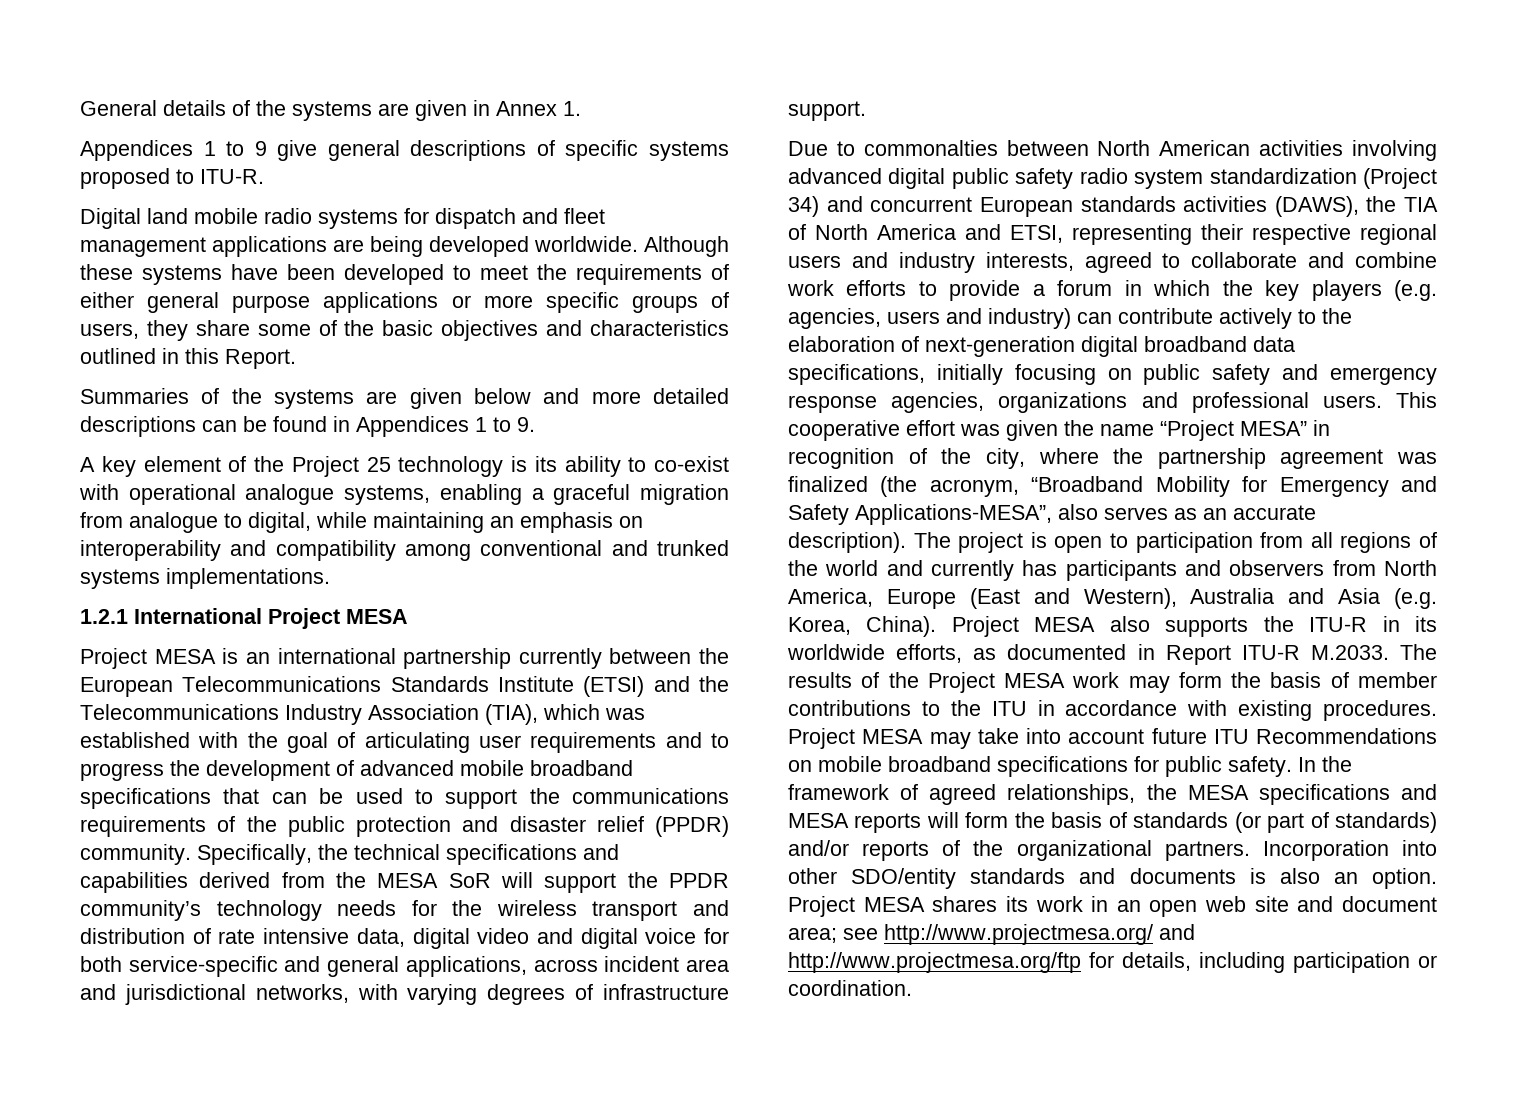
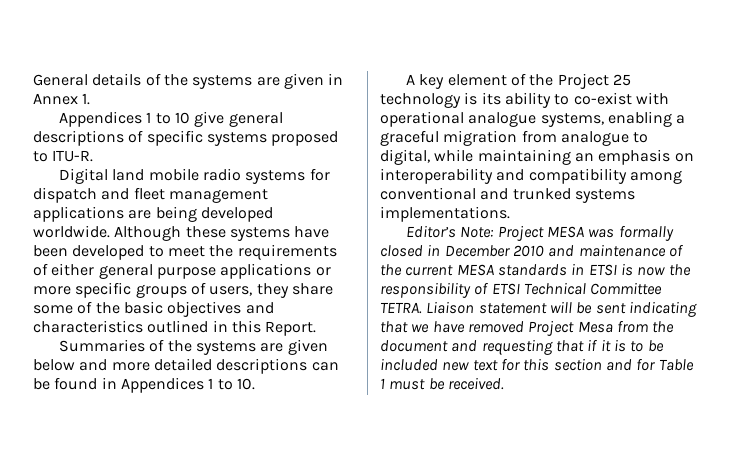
- Appendices 1 to 9 give general descriptions of specific systems proposed to ITU-R.
+ Appendices 1 to 10 give general descriptions of specific systems proposed to ITU-R.
- Summaries of the systems are given below and more detailed descriptions can be found in Appendices 1 to 9.
+ Summaries of the systems are given below and more detailed descriptions can be found in Appendices 1 to 10.
- 1.2.1 International Project MESA
- Project MESA is an international partnership currently between the European Telecommunications Standards Institute (ETSI) and the Telecommunications Industry Association (TIA), which was established with the goal of articulating user requirements and to progress the development of advanced mobile broadband specifications that can be used to support the communications requirements of the public protection and disaster relief (PPDR) community. Specifically, the technical specifications and capabilities derived from the MESA SoR will support the PPDR community’s technology needs for the wireless transport and distribution of rate intensive data, digital video and digital voice for both service-specific and general applications, across incident area and jurisdictional networks, with varying degrees of infrastructure support.
- Due to commonalties between North American activities involving advanced digital public safety radio system standardization (Project 34) and concurrent European standards activities (DAWS), the TIA of North America and ETSI, representing their respective regional users and industry interests, agreed to collaborate and combine work efforts to provide a forum in which the key players (e.g. agencies, users and industry) can contribute actively to the elaboration of next-generation digital broadband data specifications, initially focusing on public safety and emergency response agencies, organizations and professional users. This cooperative effort was given the name “Project MESA” in recognition of the city, where the partnership agreement was finalized (the acronym, “Broadband Mobility for Emergency and Safety Applications-MESA”, also serves as an accurate description). The project is open to participation from all regions of the world and currently has participants and observers from North America, Europe (East and Western), Australia and Asia (e.g. Korea, China). Project MESA also supports the ITU-R in its worldwide efforts, as documented in Report ITU-R M.2033. The results of the Project MESA work may form the basis of member contributions to the ITU in accordance with existing procedures. Project MESA may take into account future ITU Recommendations on mobile broadband specifications for public safety. In the framework of agreed relationships, the MESA specifications and MESA reports will form the basis of standards (or part of standards) and/or reports of the organizational partners. Incorporation into other SDO/entity standards and documents is also an option. Project MESA shares its work in an open web site and document area; see http://www.projectmesa.org/ and http://www.projectmesa.org/ftp for details, including participation or coordination.
+ Editor’s Note: Project MESA was formally closed in December 2010 and maintenance of the current MESA standards in ETSI is now the responsibility of ETSI Technical Committee TETRA. Liaison statement will be sent indicating that we have removed Project Mesa from the document and requesting that if it is to be included new text for this section and for Table 1 must be received.

